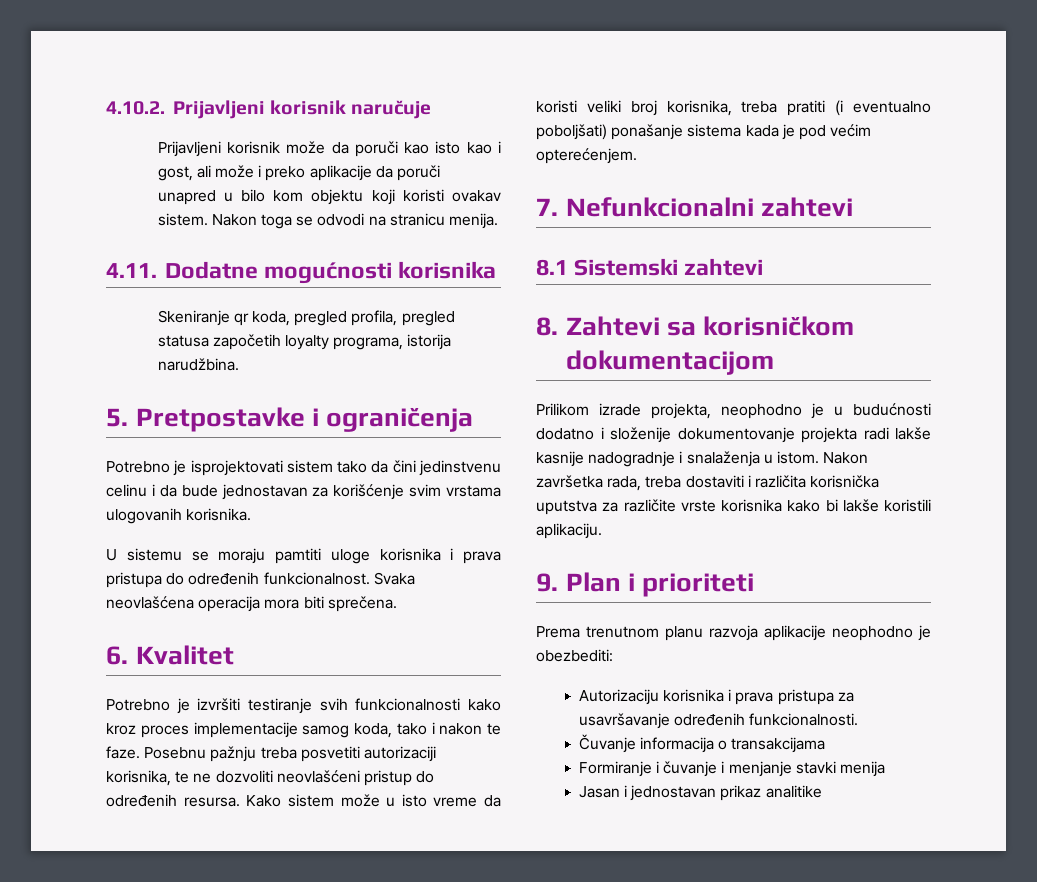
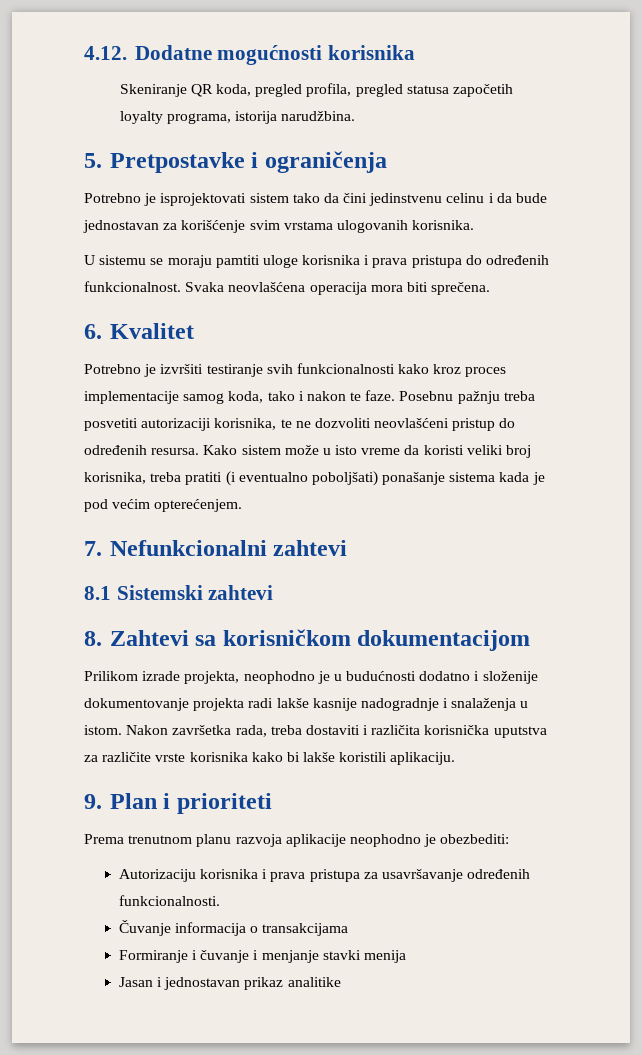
- 4.10.2. Prijavljeni korisnik naručuje
- Prijavljeni korisnik može da poruči kao isto kao i gost, ali može i preko aplikacije da poruči unapred u bilo kom objektu koji koristi ovakav sistem. Nakon toga se odvodi na stranicu menija.
- 4.11. Dodatne mogućnosti korisnika
+ 4.12. Dodatne mogućnosti korisnika
- Skeniranje qr koda, pregled profila, pregled statusa započetih loyalty programa, istorija narudžbina.
+ Skeniranje QR koda, pregled profila, pregled statusa započetih loyalty programa, istorija narudžbina.

